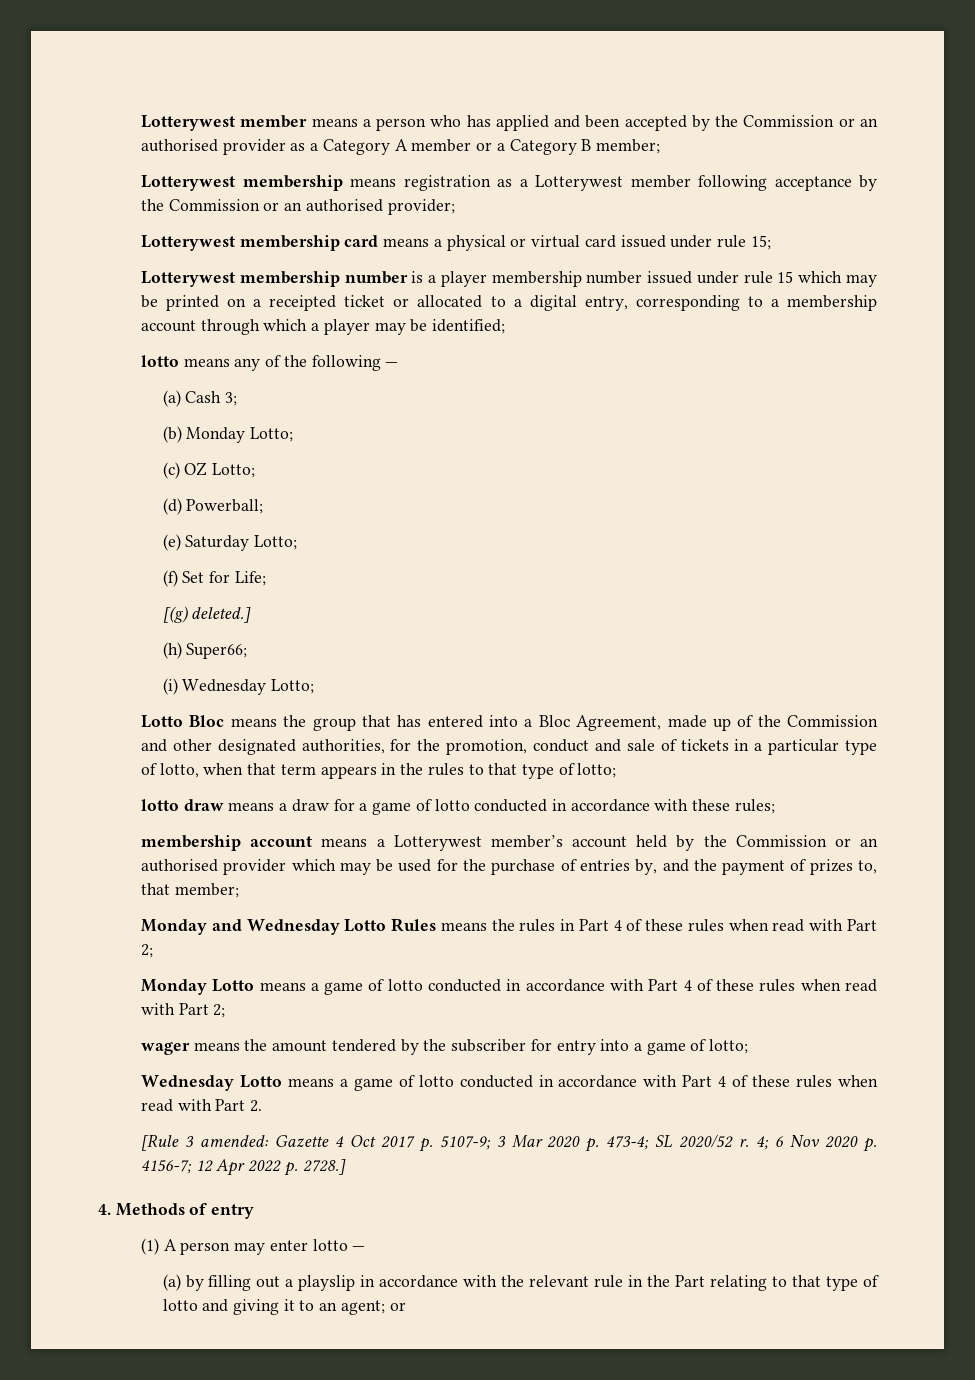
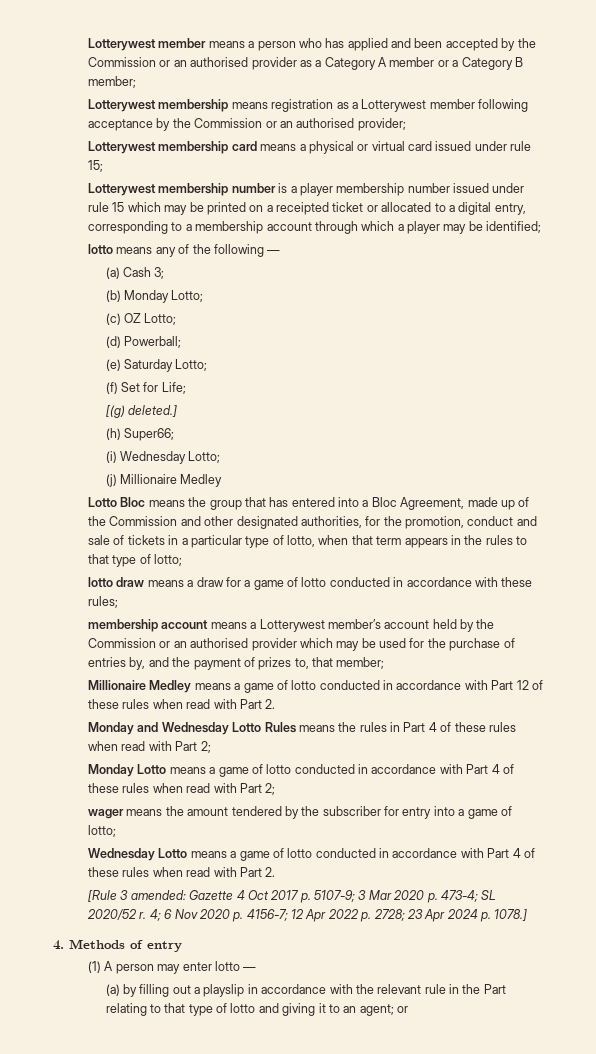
+ (j) Millionaire Medley
+ Millionaire Medley means a game of lotto conducted in accordance with Part 12 of these rules when read with Part 2.
- 4; 6 Nov 2020 p. 4156-7; 12 Apr 2022 p. 2728.]
+ 4; 6 Nov 2020 p. 4156-7; 12 Apr 2022 p. 2728; 23 Apr 2024 p. 1078.]

